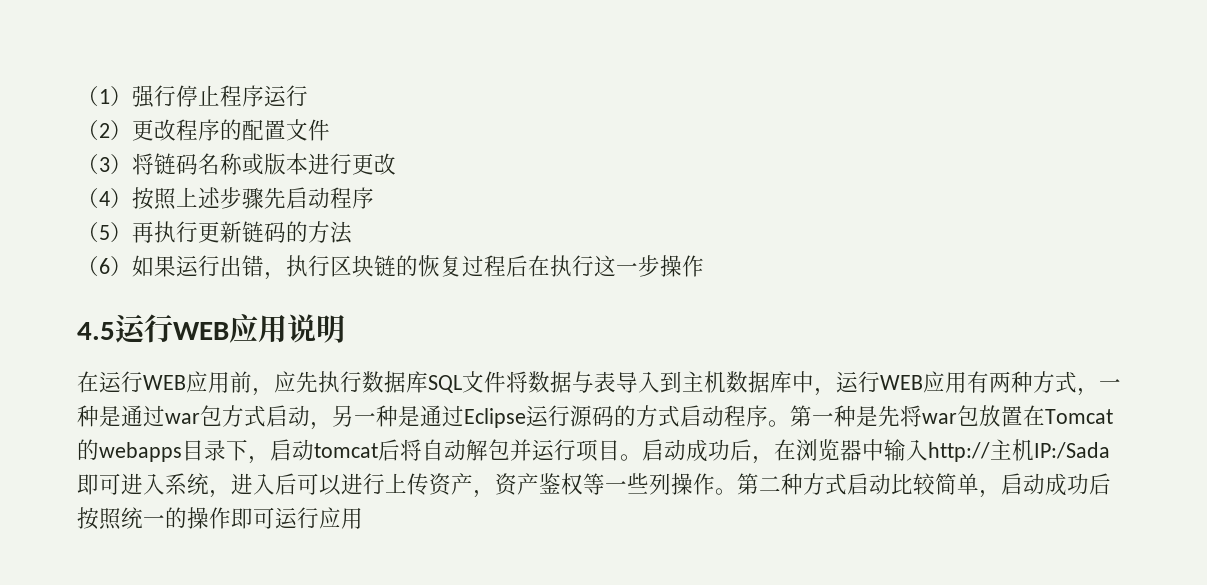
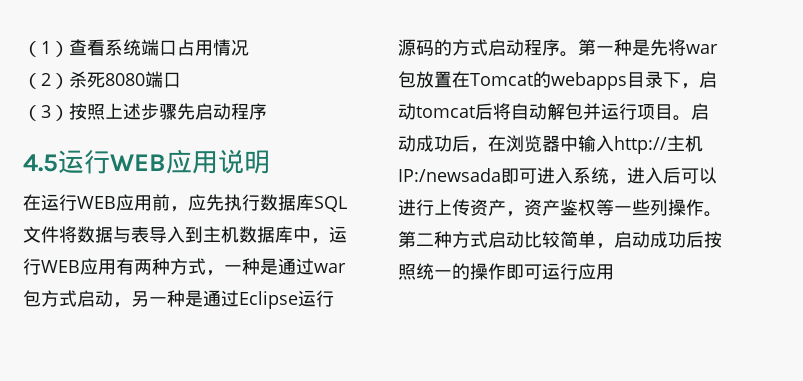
- （1）强行停止程序运行
- （2）更改程序的配置文件
- （3）将链码名称或版本进行更改
- （4）按照上述步骤先启动程序
+ （1）查看系统端口占用情况
+ （2）杀死8080端口
+ （3）按照上述步骤先启动程序
- （5）再执行更新链码的方法
- （6）如果运行出错，执行区块链的恢复过程后在执行这一步操作
- 启动成功后，在浏览器中输入http://主机IP:/Sada即可进入系统，进入后可以进行上传资产，资产鉴权等一些列操作。
+ 启动成功后，在浏览器中输入http://主机IP:/newsada即可进入系统，进入后可以进行上传资产，资产鉴权等一些列操作。

